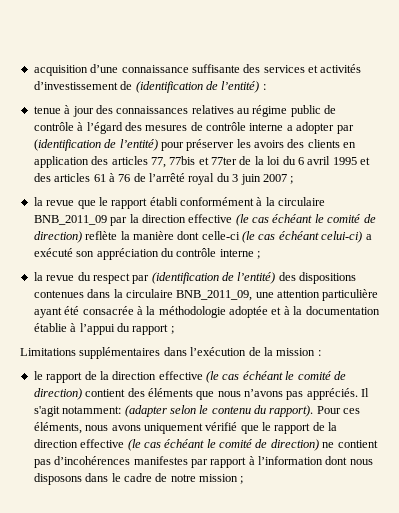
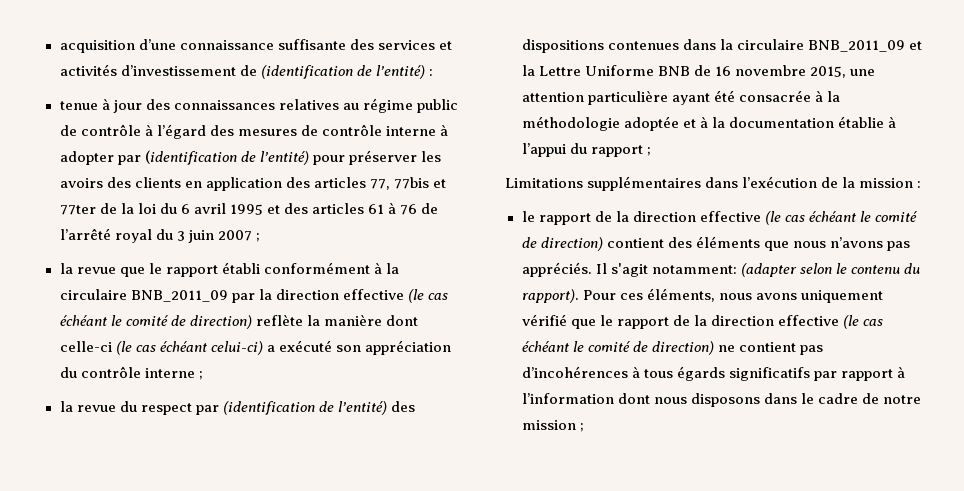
- tenue à jour des connaissances relatives au régime public de contrôle à l’égard des mesures de contrôle interne a adopter par (identification de l’entité) pour préserver les avoirs des clients en application des articles 77, 77bis et 77ter de la loi du 6 avril 1995 et des articles 61 à 76 de l’arrêté royal du 3 juin 2007 ;
+ tenue à jour des connaissances relatives au régime public de contrôle à l’égard des mesures de contrôle interne à adopter par (identification de l’entité) pour préserver les avoirs des clients en application des articles 77, 77bis et 77ter de la loi du 6 avril 1995 et des articles 61 à 76 de l’arrêté royal du 3 juin 2007 ;
- la revue du respect par (identification de l’entité) des dispositions contenues dans la circulaire BNB_2011_09, une attention particulière ayant été consacrée à la méthodologie adoptée et à la documentation établie à l’appui du rapport ;
+ la revue du respect par (identification de l’entité) des dispositions contenues dans la circulaire BNB_2011_09 et la Lettre Uniforme BNB de 16 novembre 2015, une attention particulière ayant été consacrée à la méthodologie adoptée et à la documentation établie à l’appui du rapport ;
- Pour ces éléments, nous avons uniquement vérifié que le rapport de la direction effective (le cas échéant le comité de direction) ne contient pas d’incohérences manifestes par rapport à l’information dont nous disposons dans le cadre de notre mission ;
+ Pour ces éléments, nous avons uniquement vérifié que le rapport de la direction effective (le cas échéant le comité de direction) ne contient pas d’incohérences à tous égards significatifs par rapport à l’information dont nous disposons dans le cadre de notre mission ;

